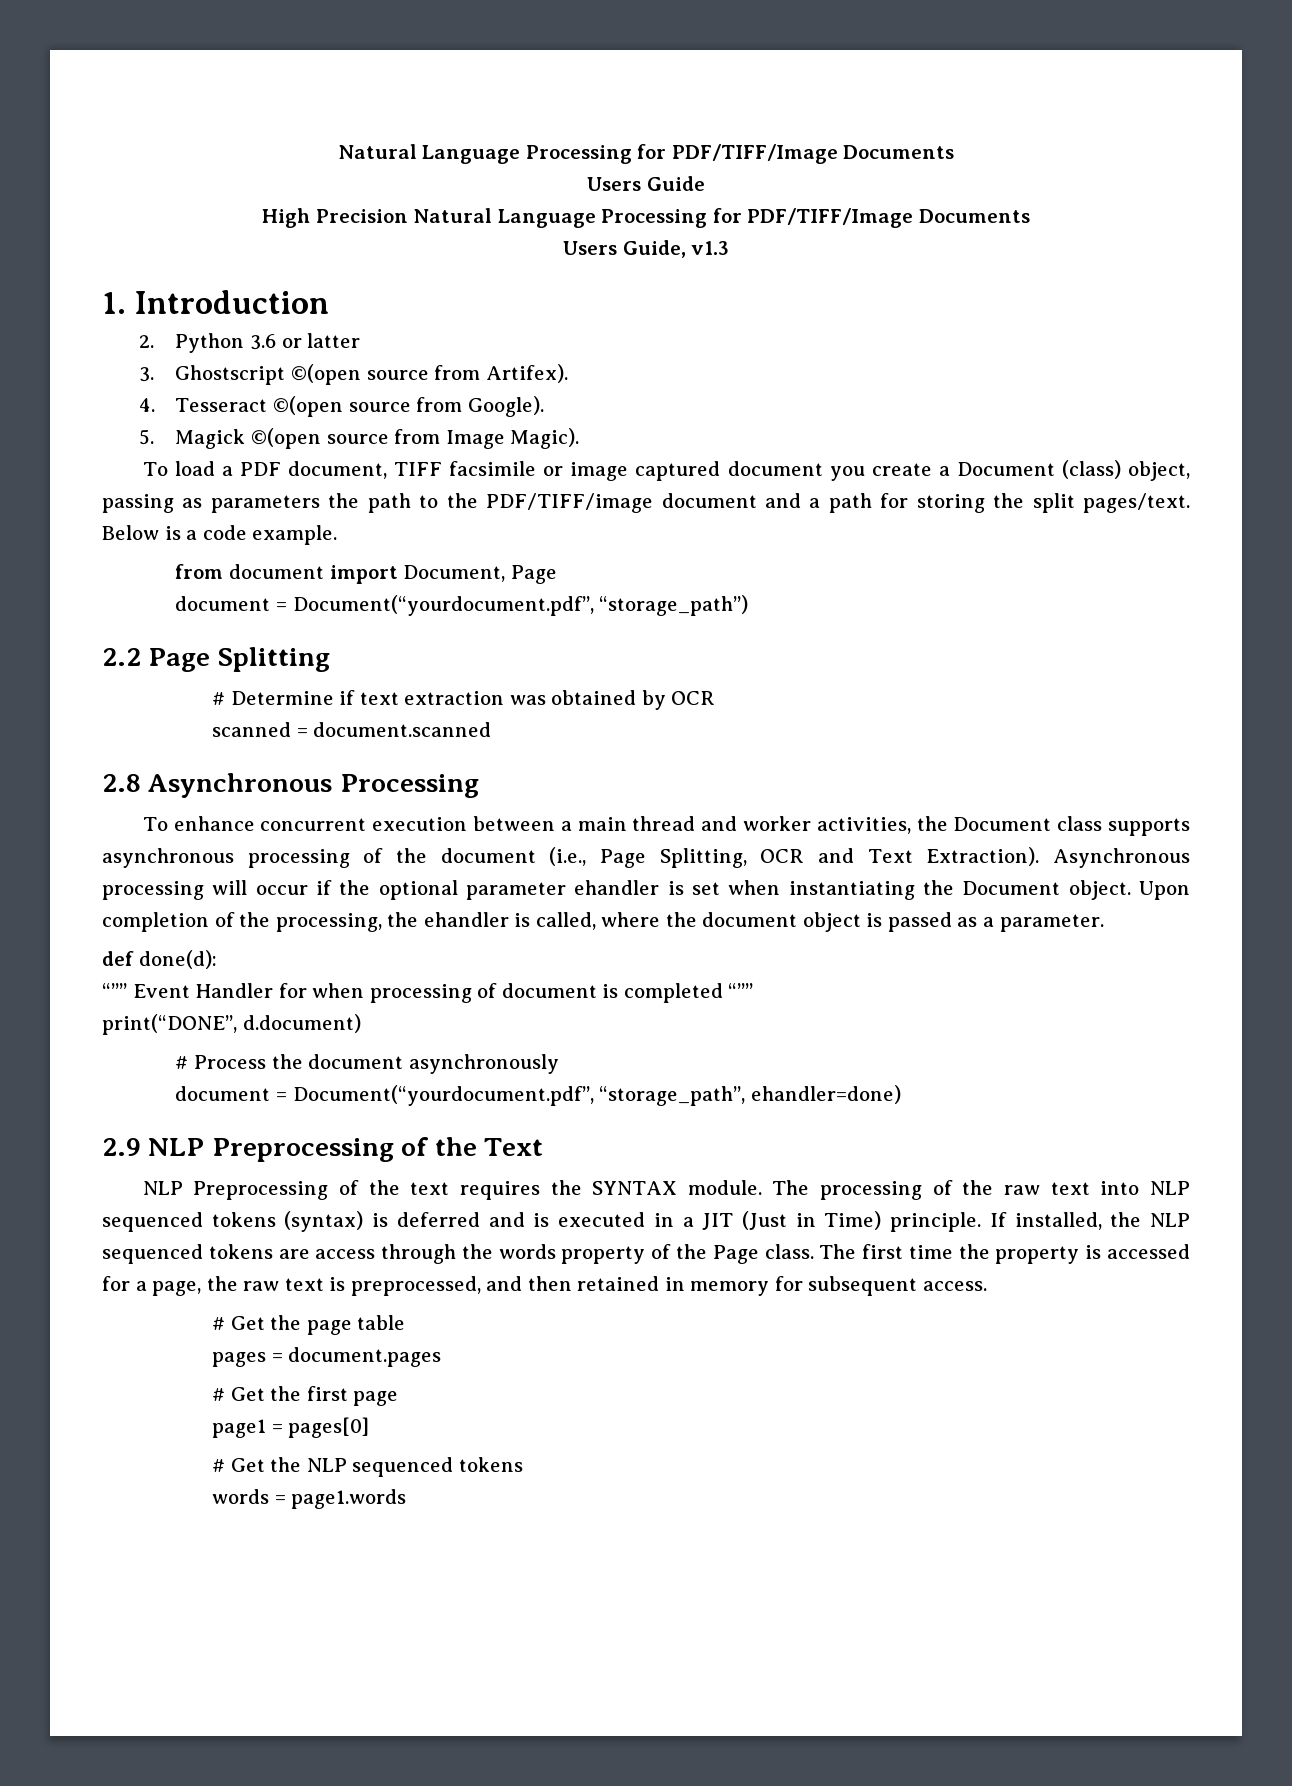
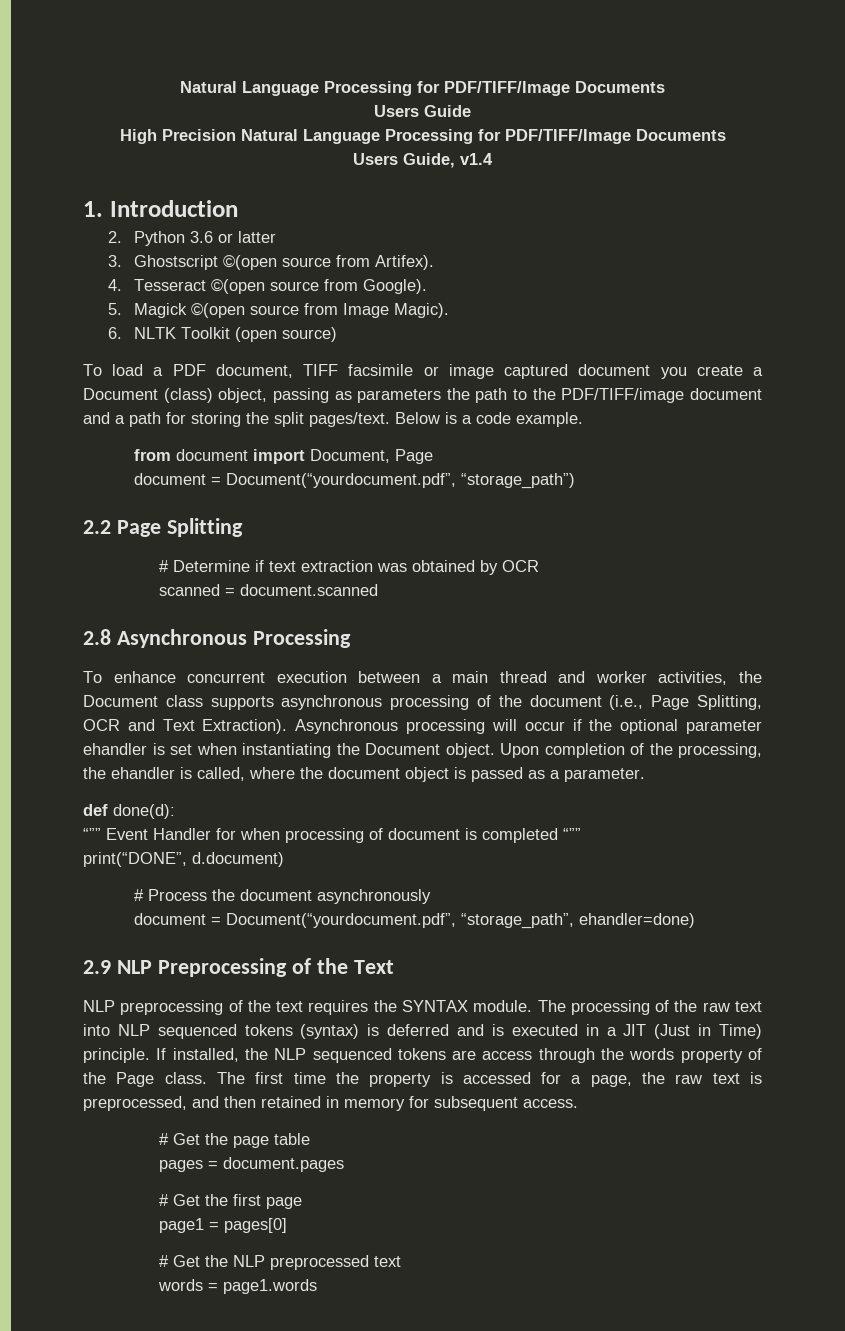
- Users Guide, v1.3
+ Users Guide, v1.4
+ 6. NLTK Toolkit (open source)
- NLP Preprocessing of the text requires the SYNTAX module.
+ NLP preprocessing of the text requires the SYNTAX module.
- # Get the NLP sequenced tokens
+ # Get the NLP preprocessed text

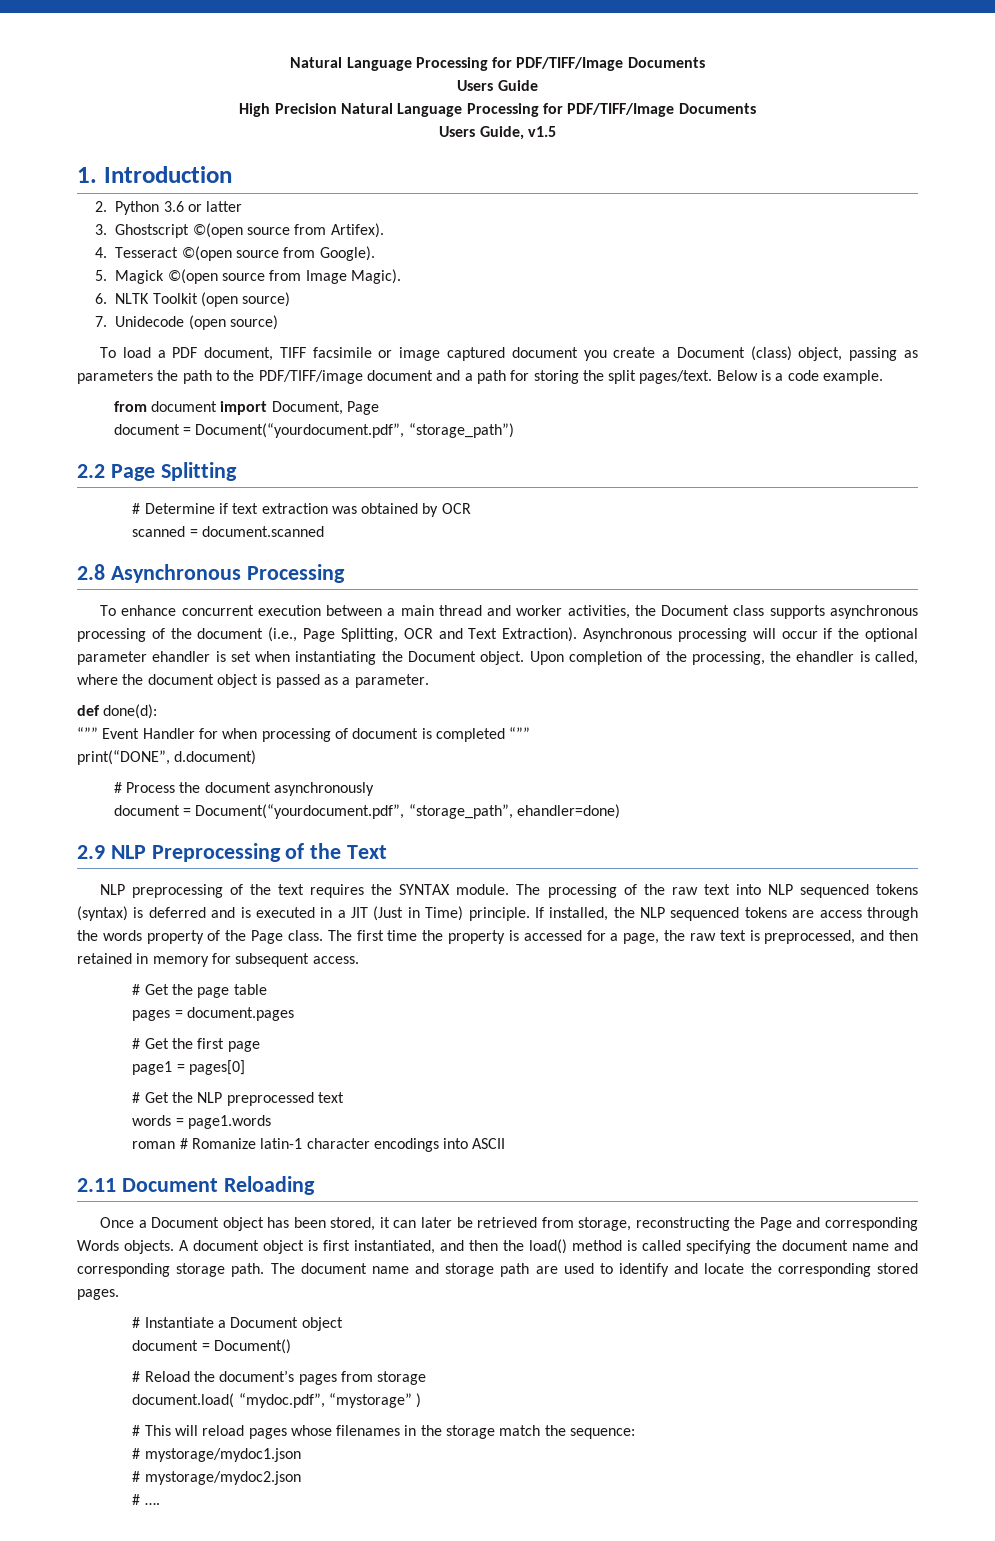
- Users Guide, v1.4
+ Users Guide, v1.5
+ 7. Unidecode (open source)
+ roman # Romanize latin-1 character encodings into ASCII
+ 2.11 Document Reloading
+ Once a Document object has been stored, it can later be retrieved from storage, reconstructing the Page and corresponding Words objects. A document object is first instantiated, and then the load() method is called specifying the document name and corresponding storage path. The document name and storage path are used to identify and locate the corresponding stored pages.
+ # Instantiate a Document object
+ document = Document()
+ # Reload the document’s pages from storage
+ document.load( “mydoc.pdf”, “mystorage” )
+ # This will reload pages whose filenames in the storage match the sequence:
+ # mystorage/mydoc1.json
+ # mystorage/mydoc2.json
+ # ….

